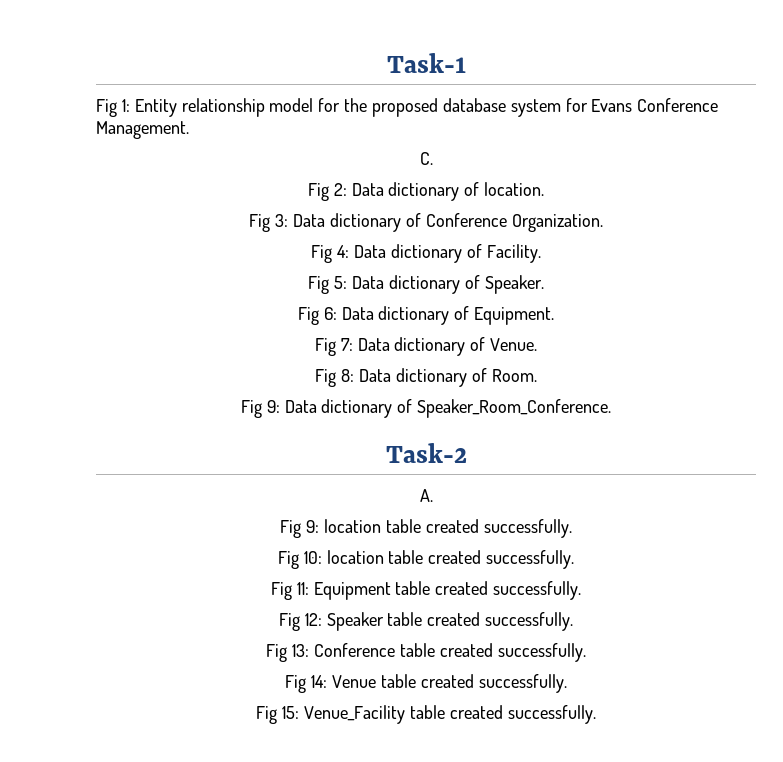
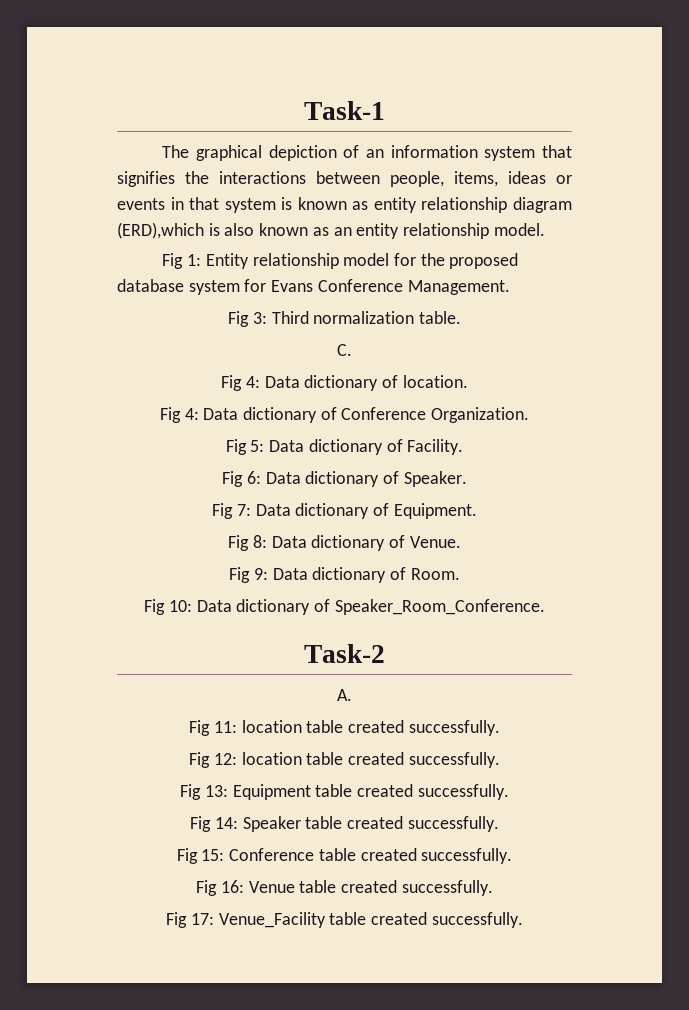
+ The graphical depiction of an information system that signifies the interactions between people, items, ideas or events in that system is known as entity relationship diagram (ERD),which is also known as an entity relationship model.
+ Fig 3: Third normalization table.
- Fig 2: Data dictionary of location.
+ Fig 4: Data dictionary of location.
- Fig 3: Data dictionary of Conference Organization.
+ Fig 4: Data dictionary of Conference Organization.
- Fig 4: Data dictionary of Facility.
+ Fig 5: Data dictionary of Facility.
- Fig 5: Data dictionary of Speaker.
+ Fig 6: Data dictionary of Speaker.
- Fig 6: Data dictionary of Equipment.
+ Fig 7: Data dictionary of Equipment.
- Fig 7: Data dictionary of Venue.
+ Fig 8: Data dictionary of Venue.
- Fig 8: Data dictionary of Room.
+ Fig 9: Data dictionary of Room.
- Fig 9: Data dictionary of Speaker_Room_Conference.
+ Fig 10: Data dictionary of Speaker_Room_Conference.
- Fig 9: location table created successfully.
- Fig 10: location table created successfully.
- Fig 11: Equipment table created successfully.
+ Fig 11: location table created successfully.
+ Fig 12: location table created successfully.
+ Fig 13: Equipment table created successfully.
- Fig 12: Speaker table created successfully.
+ Fig 14: Speaker table created successfully.
- Fig 13: Conference table created successfully.
+ Fig 15: Conference table created successfully.
- Fig 14: Venue table created successfully.
+ Fig 16: Venue table created successfully.
- Fig 15: Venue_Facility table created successfully.
+ Fig 17: Venue_Facility table created successfully.

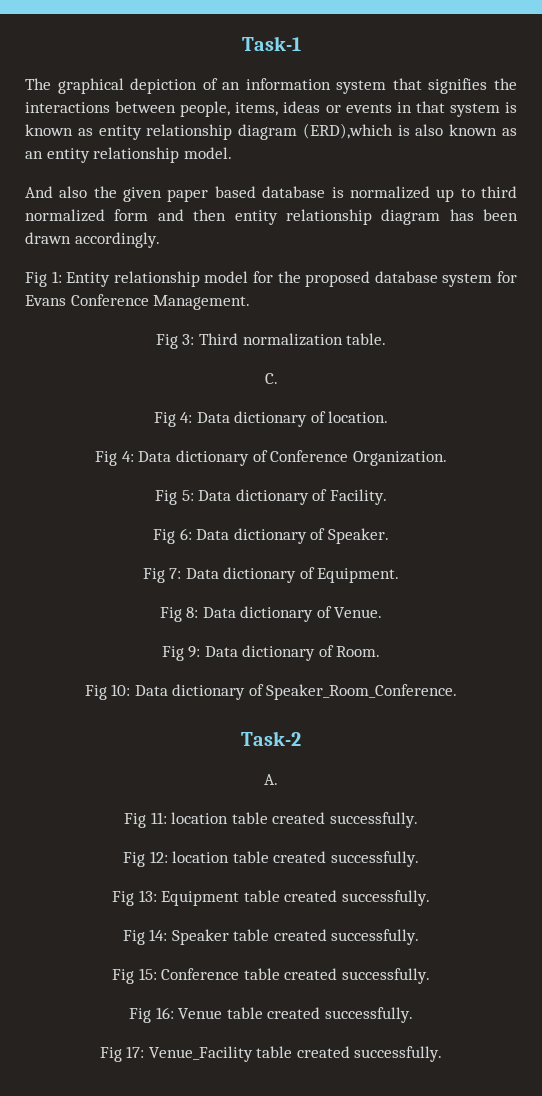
+ And also the given paper based database is normalized up to third normalized form and then entity relationship diagram has been drawn accordingly.

